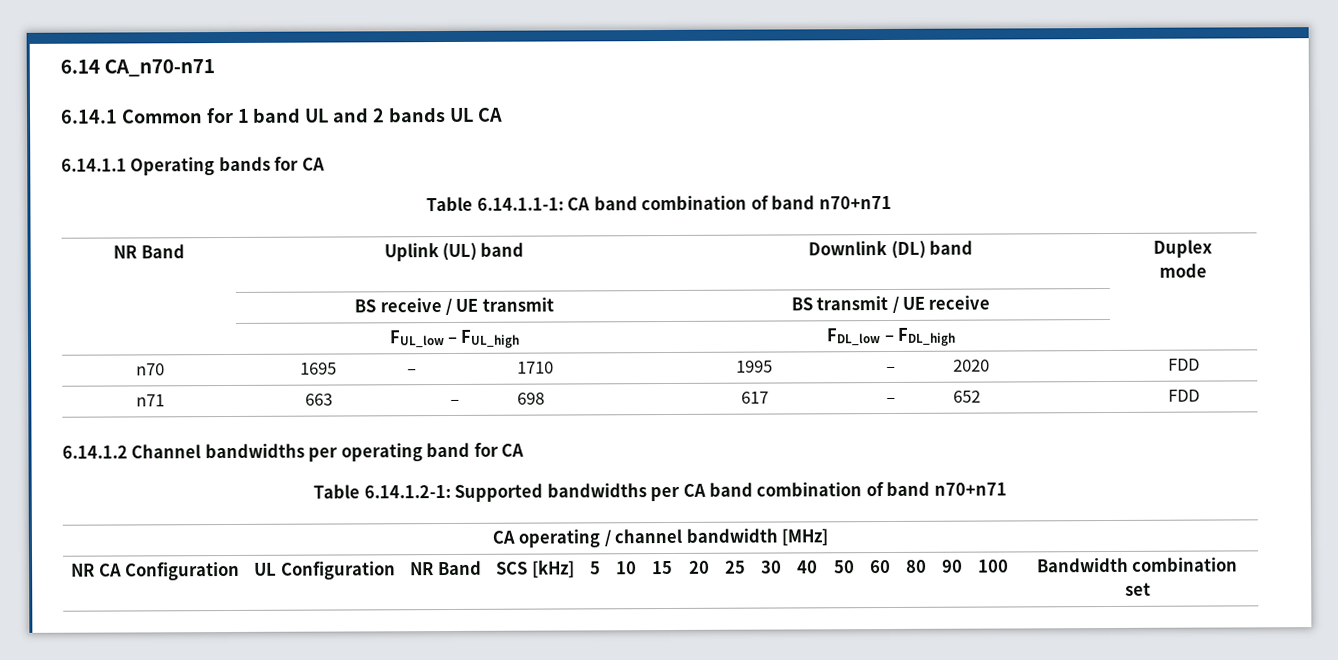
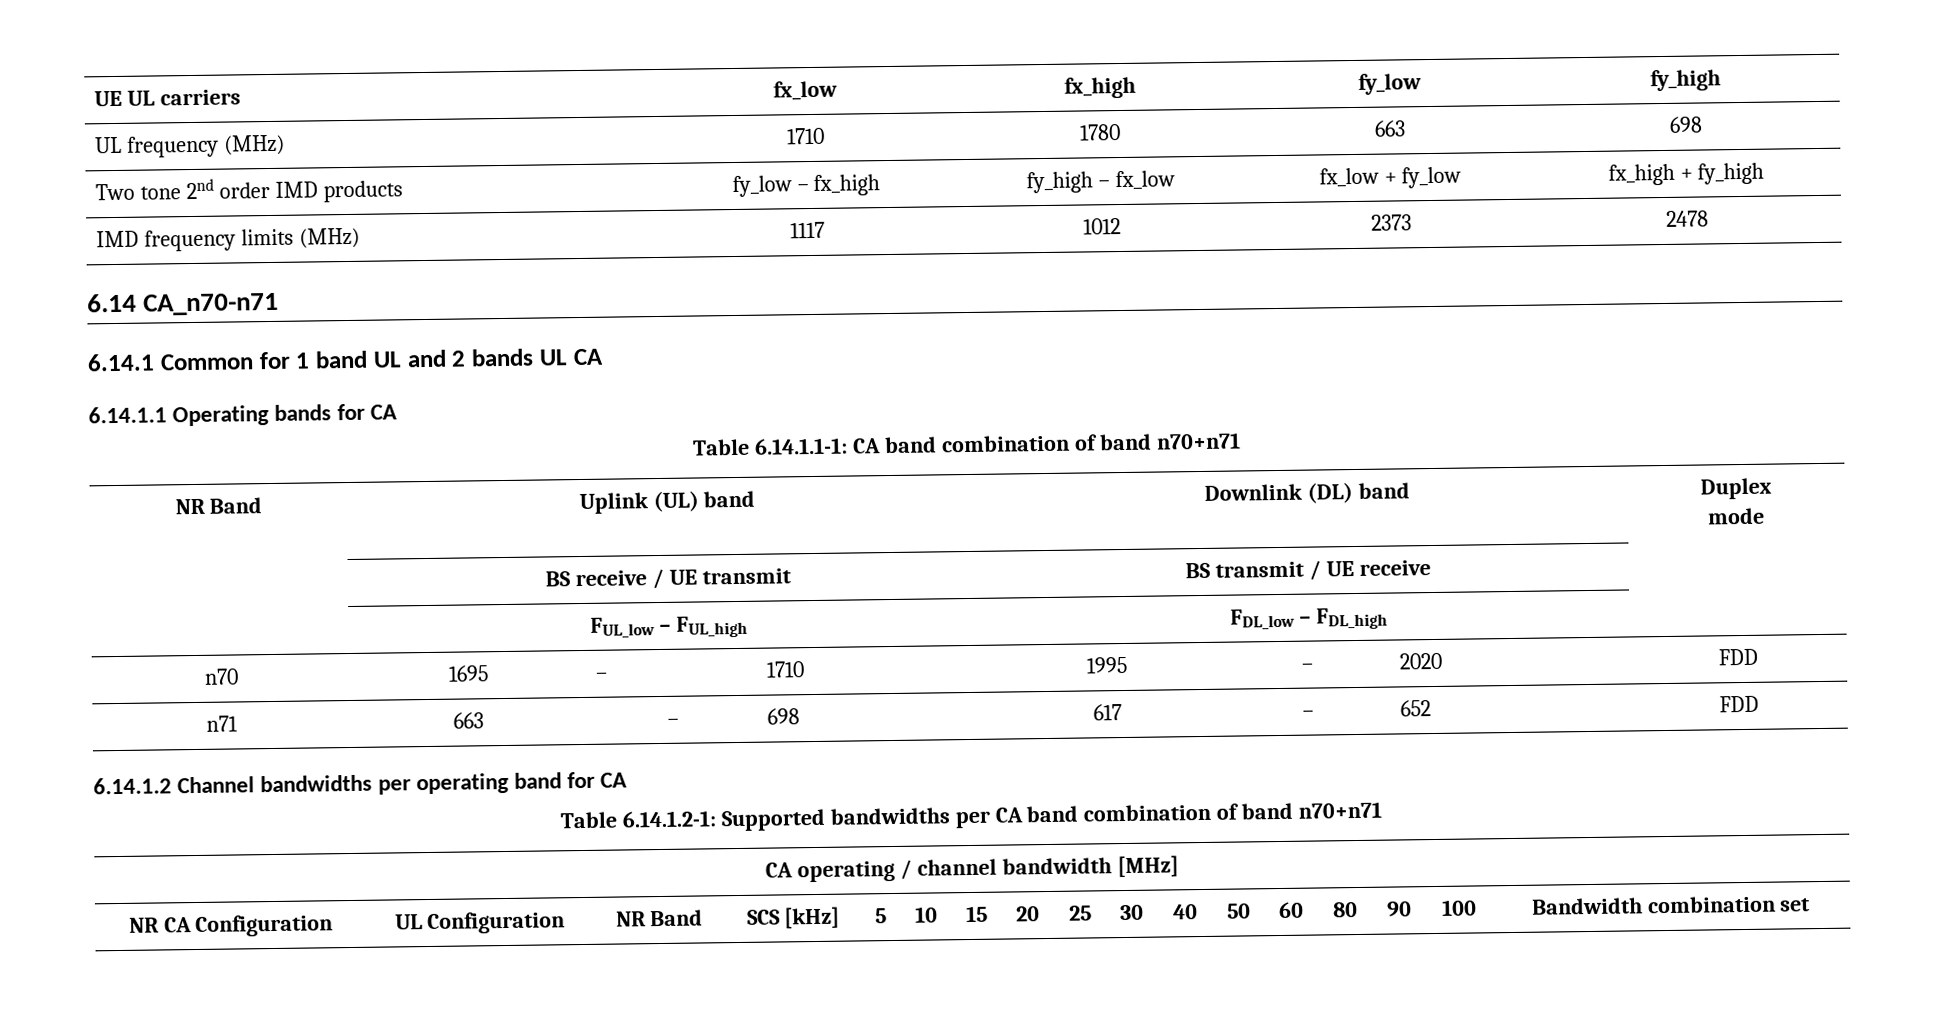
+ UE UL carriers | fx_low | fx_high | fy_low | fy_high
+ UL frequency (MHz) | 1710 | 1780 | 663 | 698
+ Two tone 2nd order IMD products | fy_low – fx_high | fy_high – fx_low | fx_low + fy_low | fx_high + fy_high
+ IMD frequency limits (MHz) | 1117 | 1012 | 2373 | 2478

